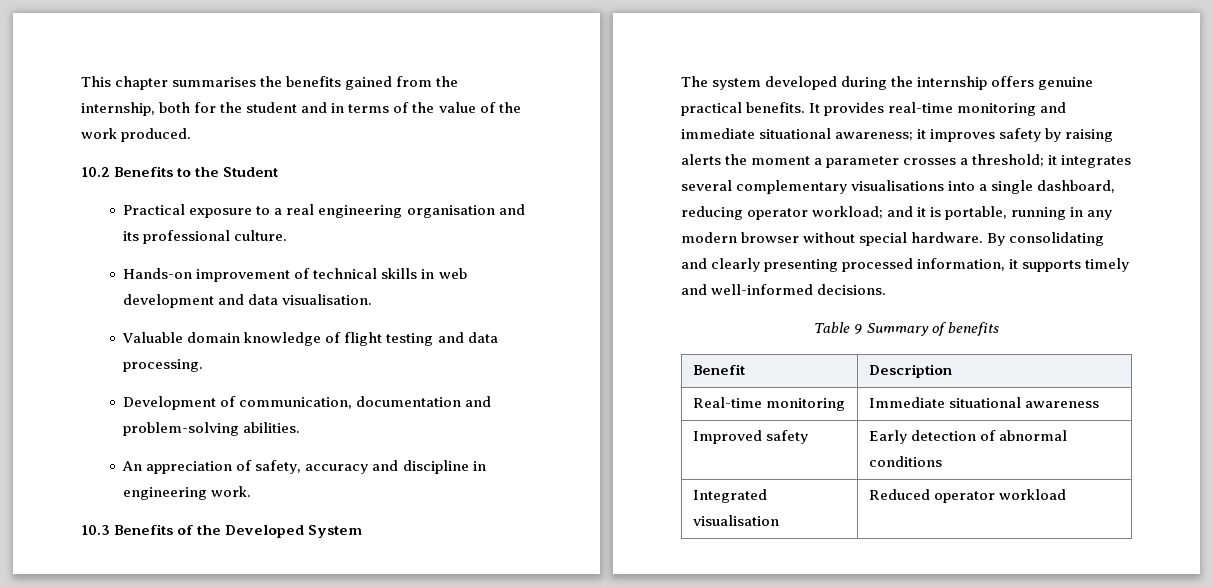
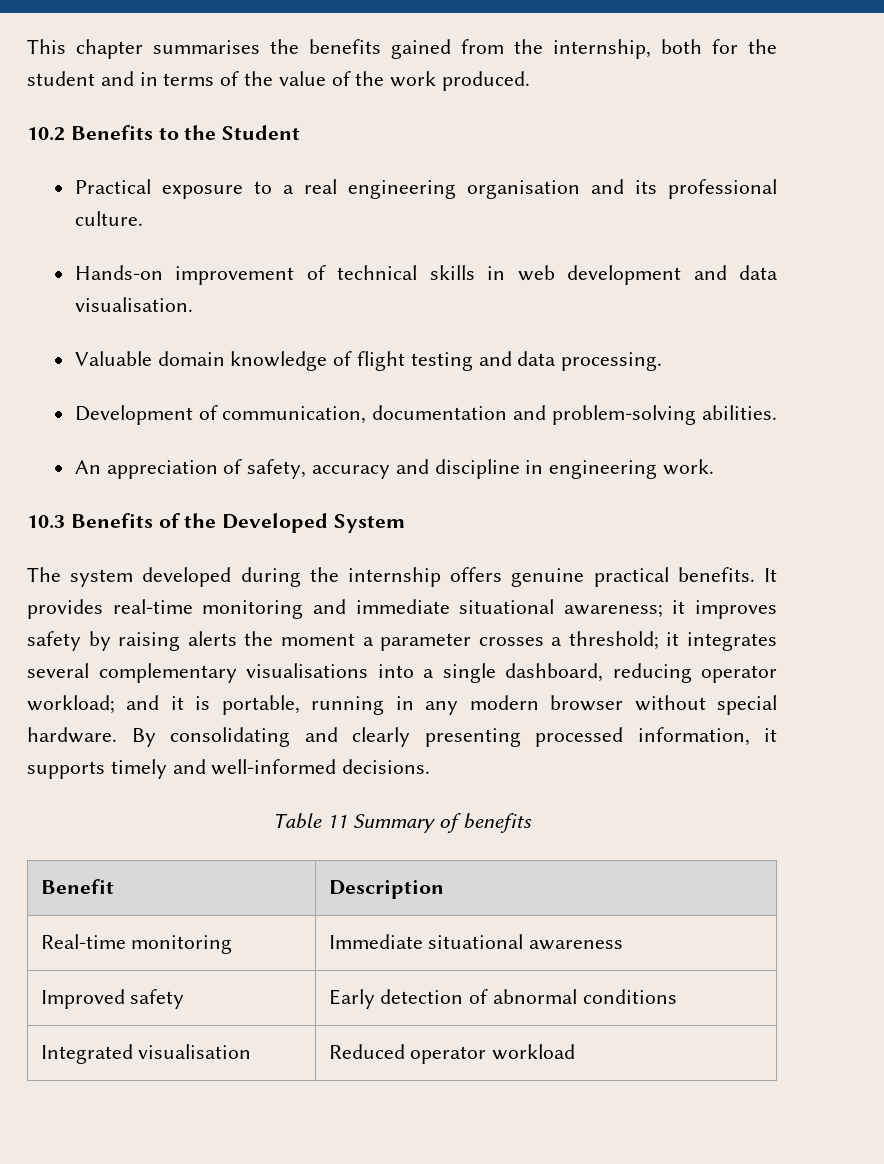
- Table 9 Summary of benefits
+ Table 11 Summary of benefits

